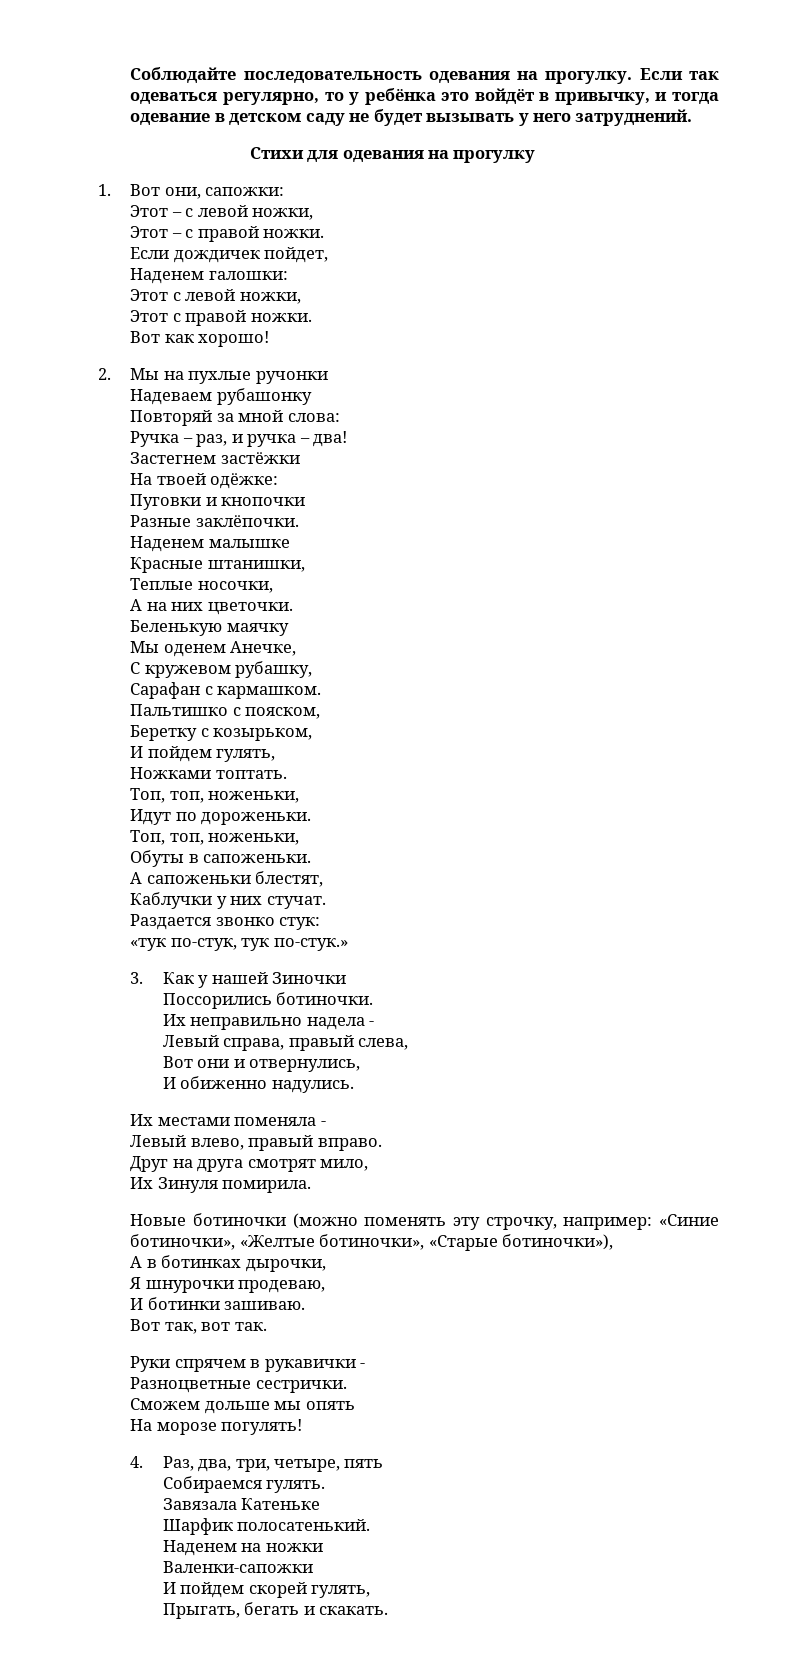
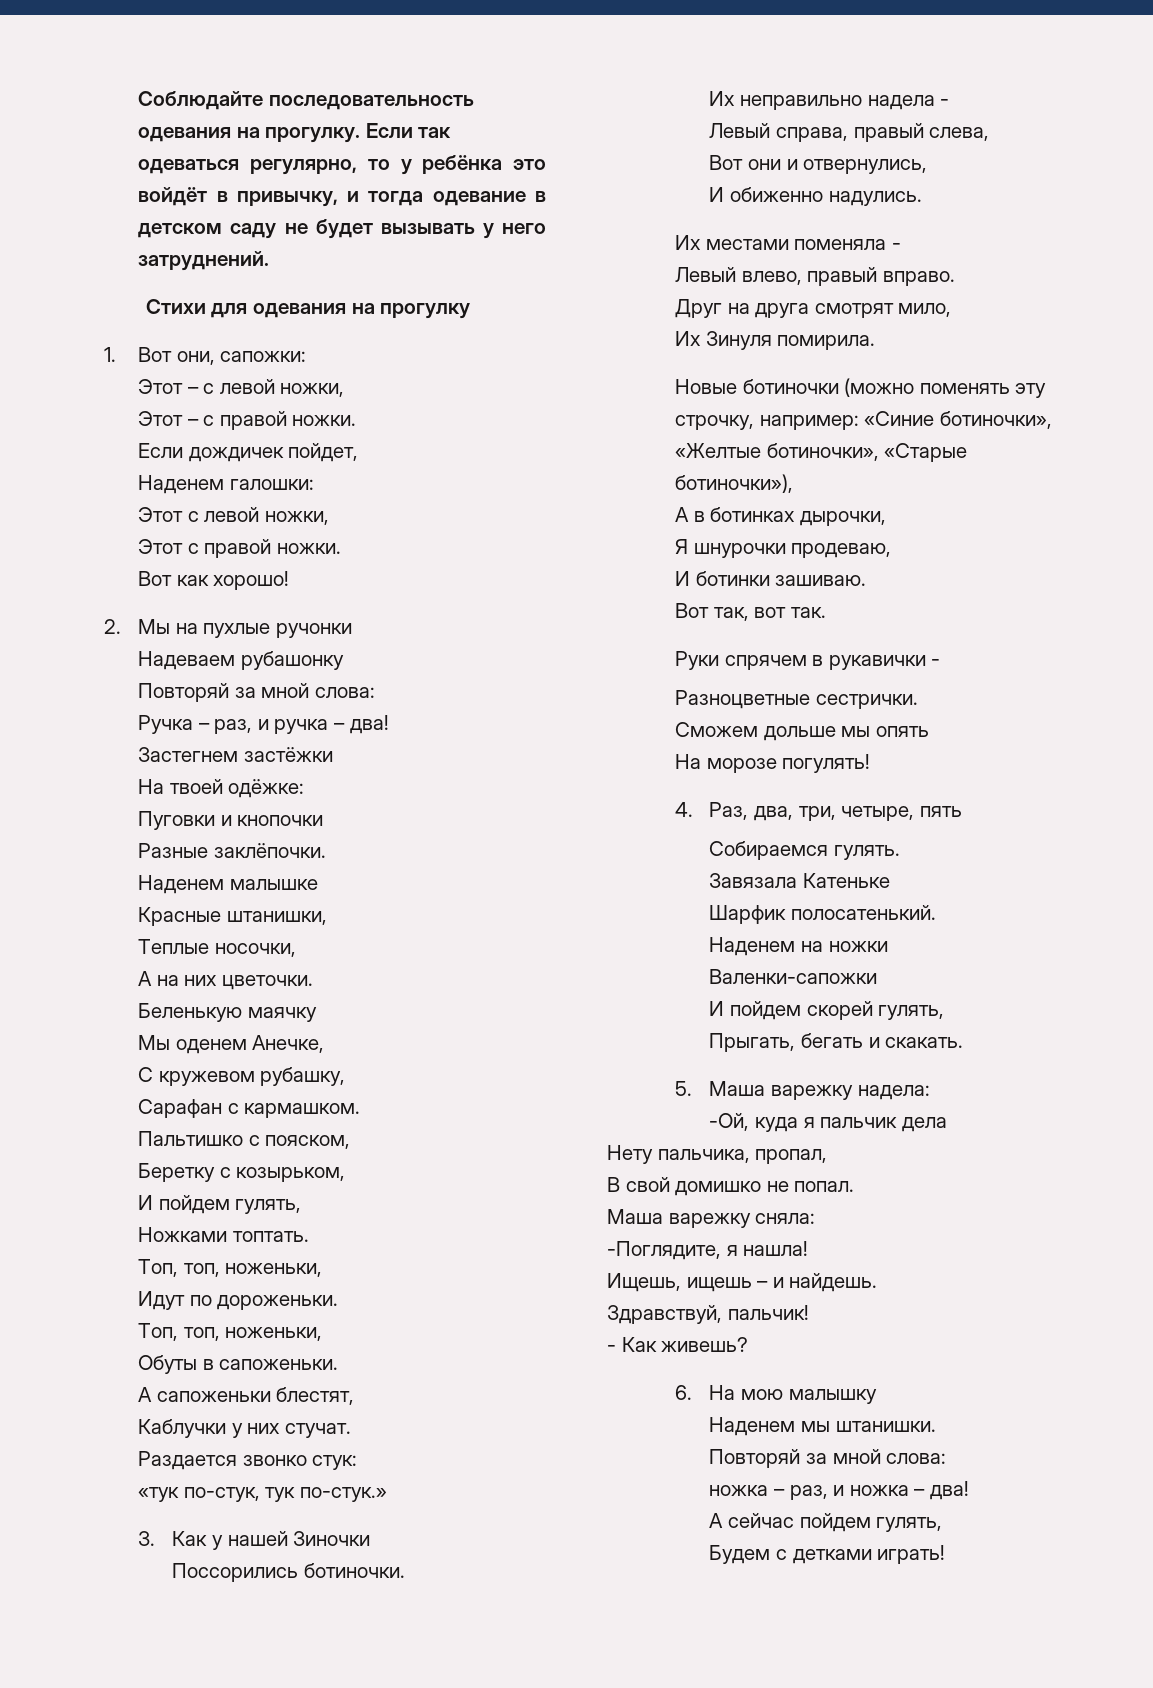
+ 5. Маша варежку надела:
+ -Ой, куда я пальчик дела
+ Нету пальчика, пропал,
+ В свой домишко не попал.
+ Маша варежку сняла:
+ -Поглядите, я нашла!
+ Ищешь, ищешь – и найдешь.
+ Здравствуй, пальчик!
+ - Как живешь?
+ 6. На мою малышку
+ Наденем мы штанишки.
+ Повторяй за мной слова:
+ ножка – раз, и ножка – два!
+ А сейчас пойдем гулять,
+ Будем с детками играть!

